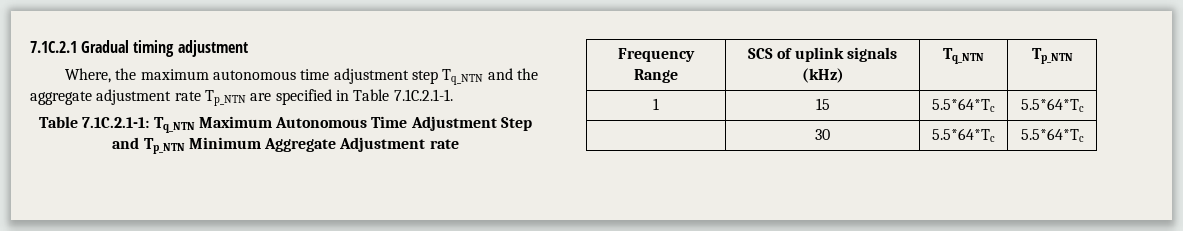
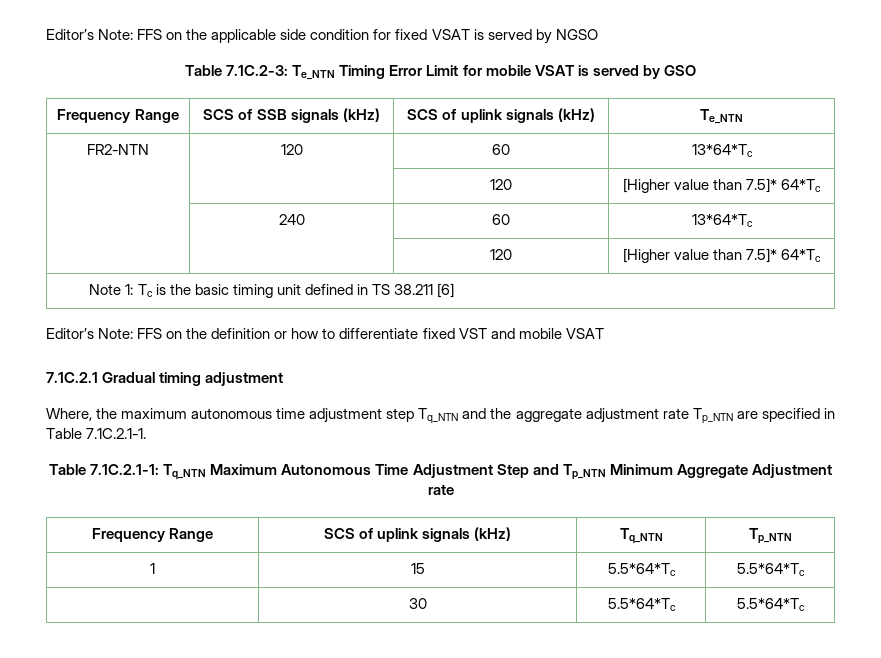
+ Editor’s Note: FFS on the applicable side condition for fixed VSAT is served by NGSO
+ Table 7.1C.2-3: Te_NTN Timing Error Limit for mobile VSAT is served by GSO
+ Frequency Range | SCS of SSB signals (kHz) | SCS of uplink signals (kHz) | Te_NTN
+ FR2-NTN | 120 | 60 | 13*64*Tc
+ | | 120 | [Higher value than 7.5]* 64*Tc
+ | 240 | 60 | 13*64*Tc
+ | | 120 | [Higher value than 7.5]* 64*Tc
+ Note 1: Tc is the basic timing unit defined in TS 38.211 [6]
+ Editor’s Note: FFS on the definition or how to differentiate fixed VST and mobile VSAT

